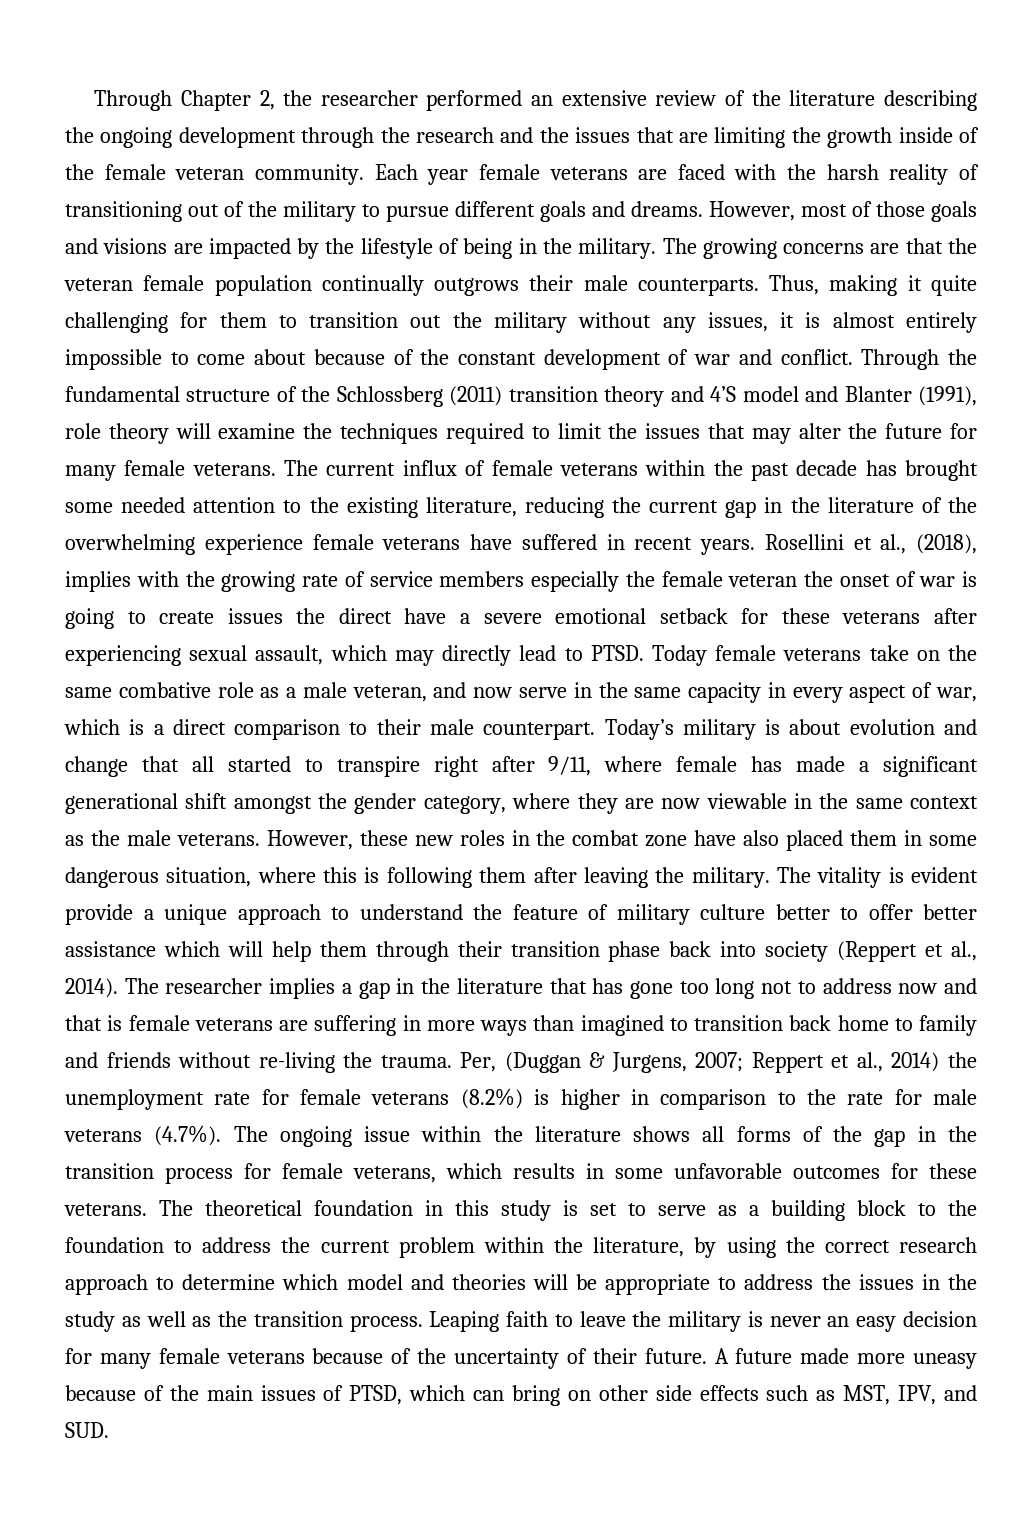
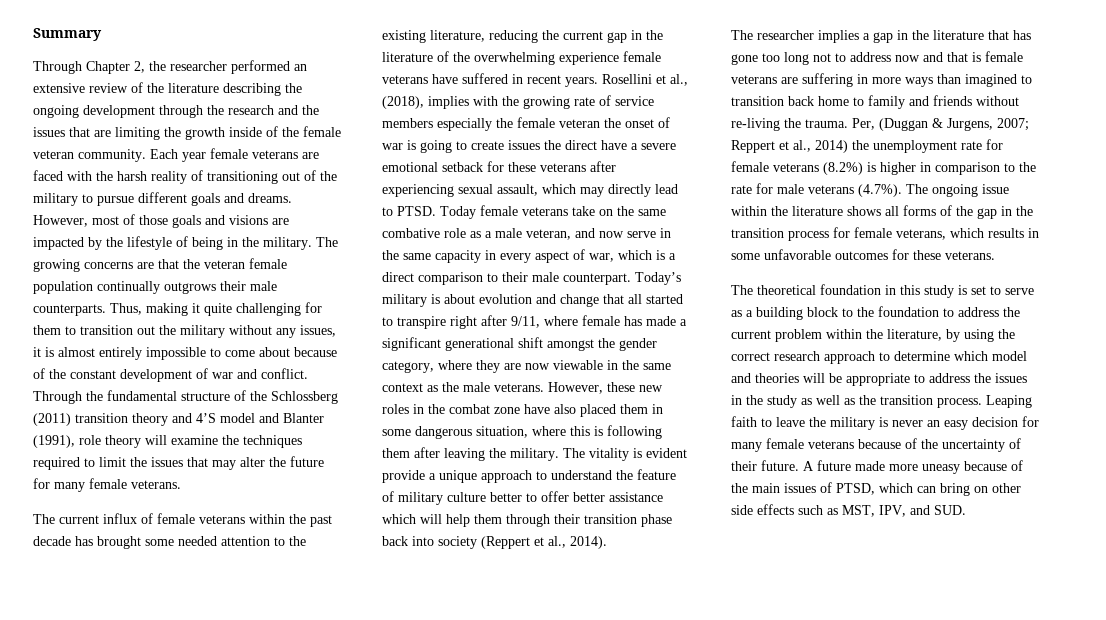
+ Summary
- Through the fundamental structure of the Schlossberg (2011) transition theory and 4’S model and Blanter (1991), role theory will examine the techniques required to limit the issues that may alter the future for many female veterans. The current influx of female veterans within the past decade has brought some needed attention to the existing literature, reducing the current gap in the literature of the overwhelming experience female veterans have suffered in recent years.
+ Through the fundamental structure of the Schlossberg (2011) transition theory and 4’S model and Blanter (1991), role theory will examine the techniques required to limit the issues that may alter the future for many female veterans.
+ The current influx of female veterans within the past decade has brought some needed attention to the existing literature, reducing the current gap in the literature of the overwhelming experience female veterans have suffered in recent years.
- The vitality is evident provide a unique approach to understand the feature of military culture better to offer better assistance which will help them through their transition phase back into society (Reppert et al., 2014). The researcher implies a gap in the literature that has gone too long not to address now and that is female veterans are suffering in more ways than imagined to transition back home to family and friends without re-living the trauma.
+ The vitality is evident provide a unique approach to understand the feature of military culture better to offer better assistance which will help them through their transition phase back into society (Reppert et al., 2014).
+ The researcher implies a gap in the literature that has gone too long not to address now and that is female veterans are suffering in more ways than imagined to transition back home to family and friends without re-living the trauma.
- Reppert et al., 2014) the unemployment rate for female veterans (8.2%) is higher in comparison to the rate for male veterans (4.7%). The ongoing issue within the literature shows all forms of the gap in the transition process for female veterans, which results in some unfavorable outcomes for these veterans. The theoretical foundation in this study is set to serve as a building block to the foundation to address the current problem within the literature, by using the correct research approach to determine which model and theories will be appropriate to address the issues in the study as well as the transition process.
+ Reppert et al., 2014) the unemployment rate for female veterans (8.2%) is higher in comparison to the rate for male veterans (4.7%). The ongoing issue within the literature shows all forms of the gap in the transition process for female veterans, which results in some unfavorable outcomes for these veterans.
+ The theoretical foundation in this study is set to serve as a building block to the foundation to address the current problem within the literature, by using the correct research approach to determine which model and theories will be appropriate to address the issues in the study as well as the transition process.

